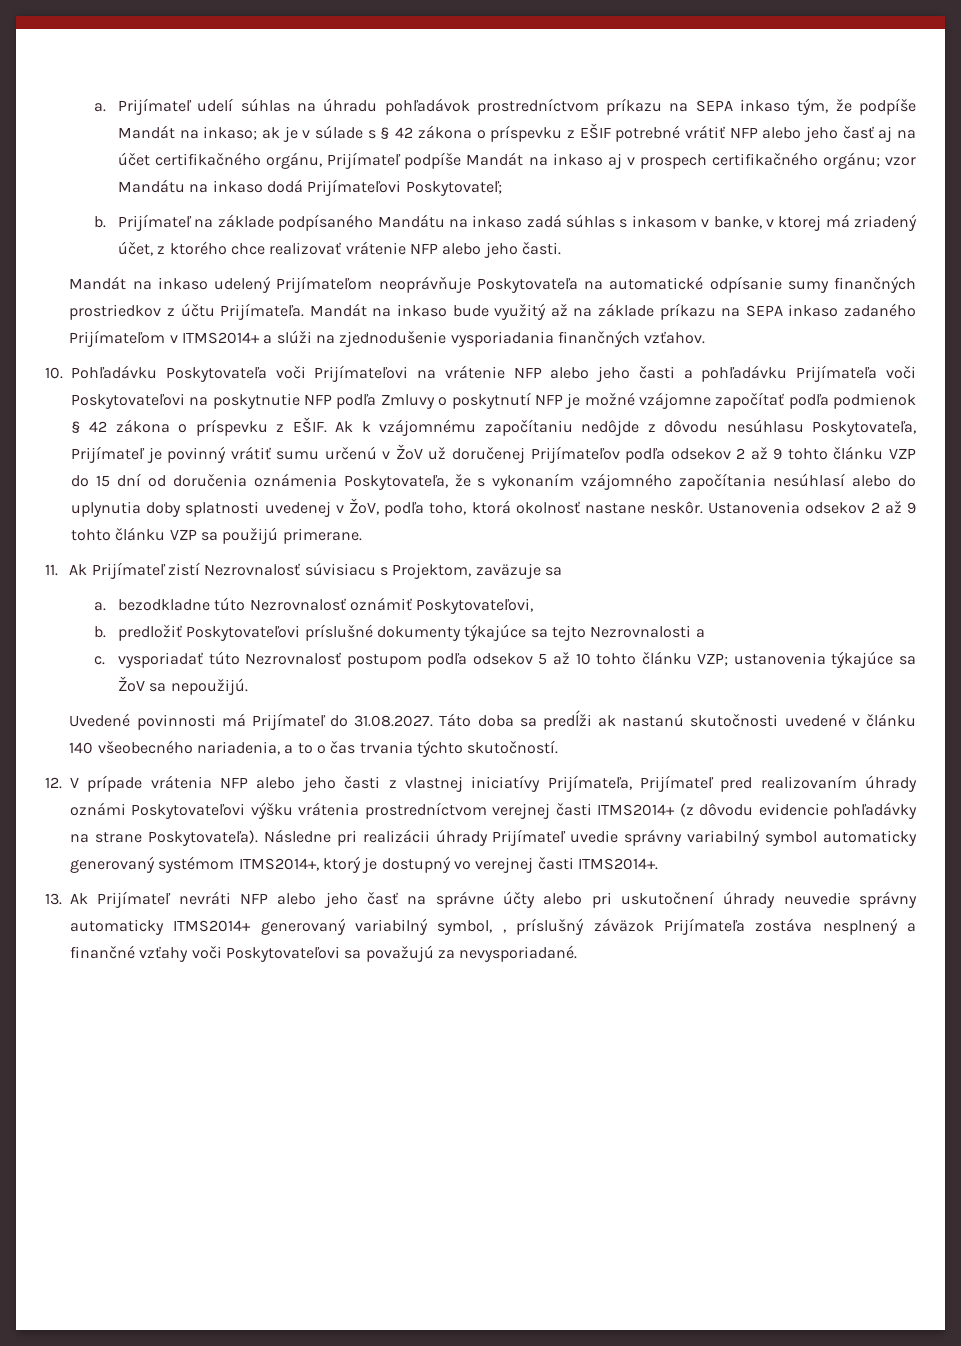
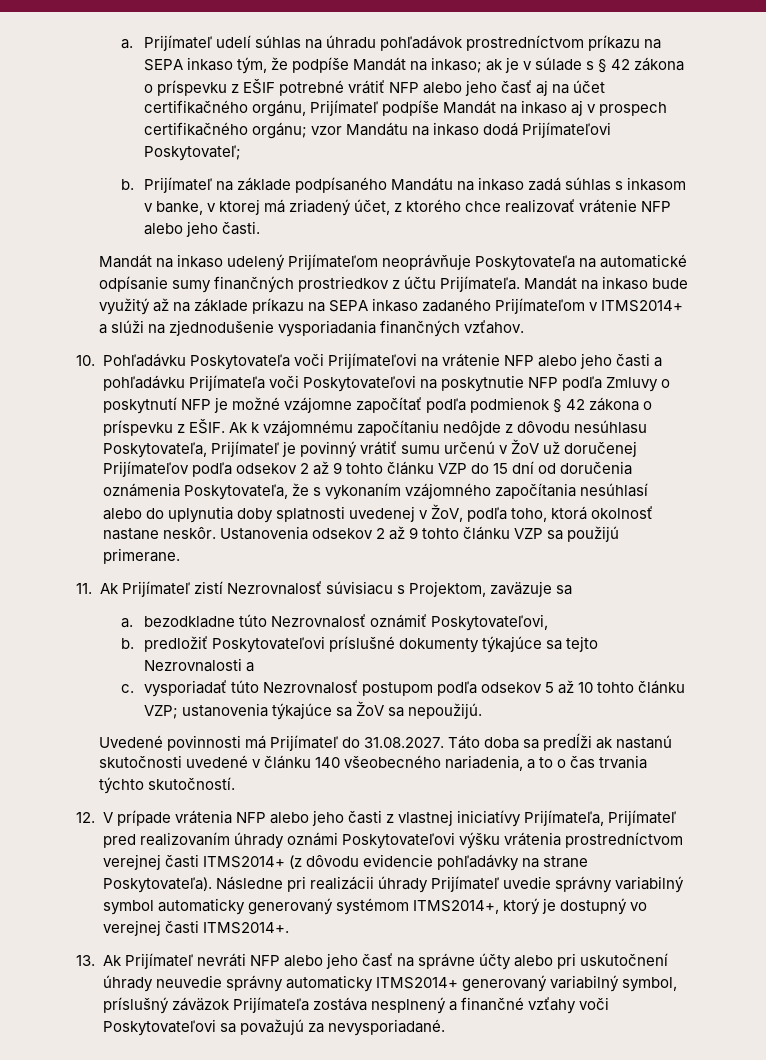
- 13. Ak Prijímateľ nevráti NFP alebo jeho časť na správne účty alebo pri uskutočnení úhrady neuvedie správny automaticky ITMS2014+ generovaný variabilný symbol, , príslušný záväzok Prijímateľa zostáva nesplnený a finančné vzťahy voči Poskytovateľovi sa považujú za nevysporiadané.
+ 13. Ak Prijímateľ nevráti NFP alebo jeho časť na správne účty alebo pri uskutočnení úhrady neuvedie správny automaticky ITMS2014+ generovaný variabilný symbol, príslušný záväzok Prijímateľa zostáva nesplnený a finančné vzťahy voči Poskytovateľovi sa považujú za nevysporiadané.

